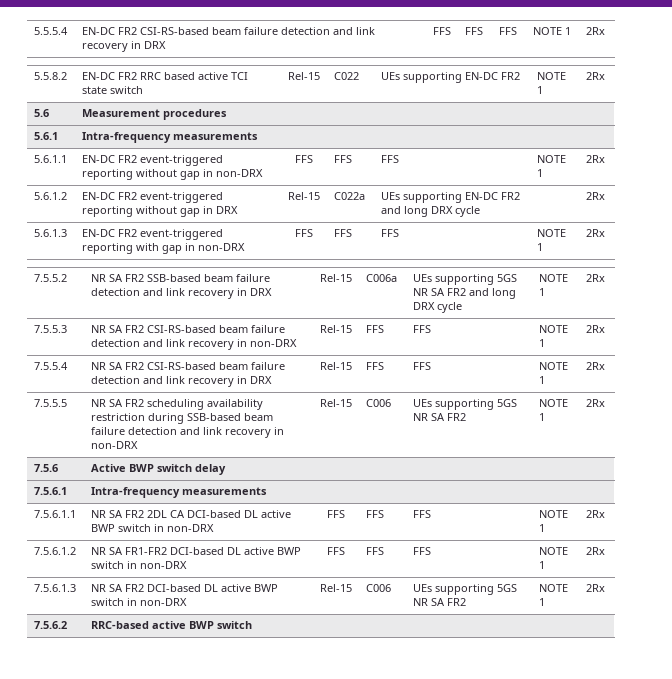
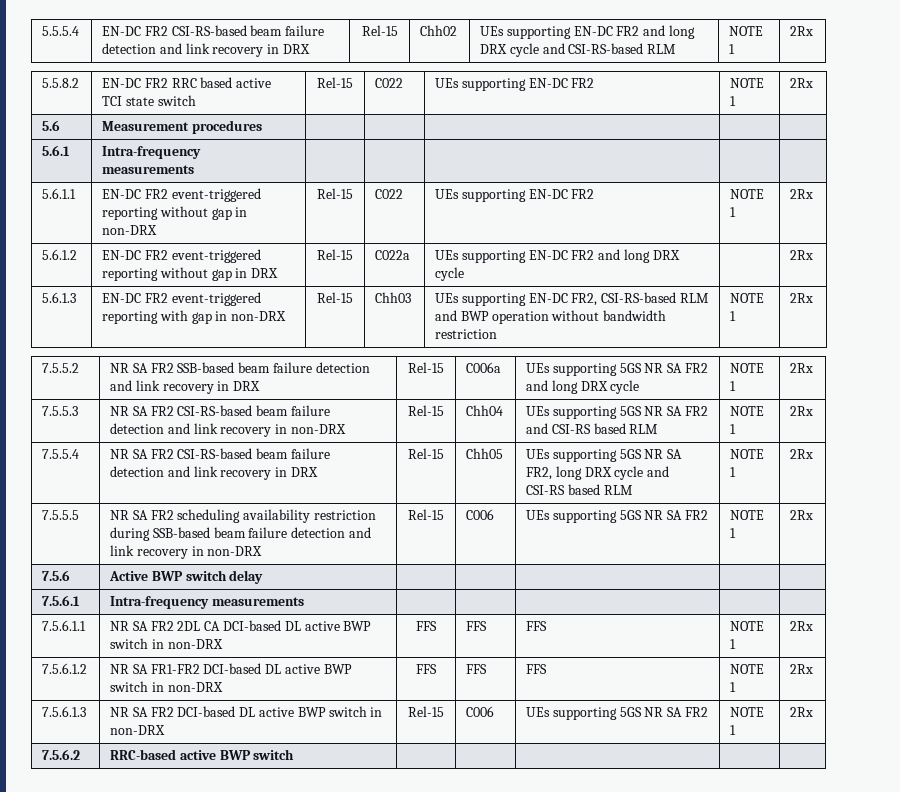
- 5.5.5.4 | EN-DC FR2 CSI-RS-based beam failure detection and link recovery in DRX | FFS | FFS | FFS | NOTE 1 | 2Rx
+ 5.5.5.4 | EN-DC FR2 CSI-RS-based beam failure detection and link recovery in DRX | Rel-15 | Chh02 | UEs supporting EN-DC FR2 and long DRX cycle and CSI-RS-based RLM | NOTE 1 | 2Rx
- 5.6.1.1 | EN-DC FR2 event-triggered reporting without gap in non-DRX | FFS | FFS | FFS | NOTE 1 | 2Rx
+ 5.6.1.1 | EN-DC FR2 event-triggered reporting without gap in non-DRX | Rel-15 | C022 | UEs supporting EN-DC FR2 | NOTE 1 | 2Rx
- 5.6.1.3 | EN-DC FR2 event-triggered reporting with gap in non-DRX | FFS | FFS | FFS | NOTE 1 | 2Rx
+ 5.6.1.3 | EN-DC FR2 event-triggered reporting with gap in non-DRX | Rel-15 | Chh03 | UEs supporting EN-DC FR2, CSI-RS-based RLM and BWP operation without bandwidth restriction | NOTE 1 | 2Rx
- 7.5.5.3 | NR SA FR2 CSI-RS-based beam failure detection and link recovery in non-DRX | Rel-15 | FFS | FFS | NOTE 1 | 2Rx
+ 7.5.5.3 | NR SA FR2 CSI-RS-based beam failure detection and link recovery in non-DRX | Rel-15 | Chh04 | UEs supporting 5GS NR SA FR2 and CSI-RS based RLM | NOTE 1 | 2Rx
- 7.5.5.4 | NR SA FR2 CSI-RS-based beam failure detection and link recovery in DRX | Rel-15 | FFS | FFS | NOTE 1 | 2Rx
+ 7.5.5.4 | NR SA FR2 CSI-RS-based beam failure detection and link recovery in DRX | Rel-15 | Chh05 | UEs supporting 5GS NR SA FR2, long DRX cycle and CSI-RS based RLM | NOTE 1 | 2Rx

